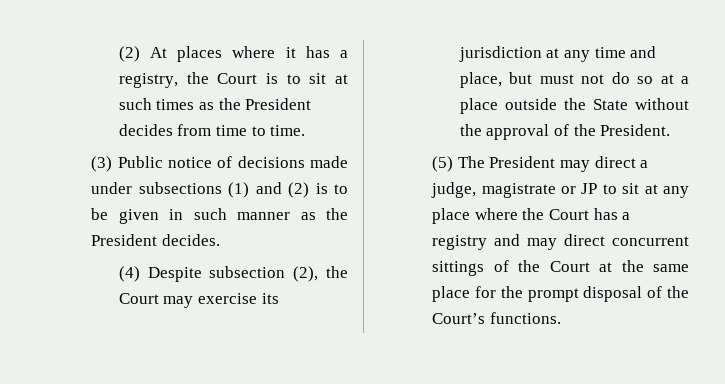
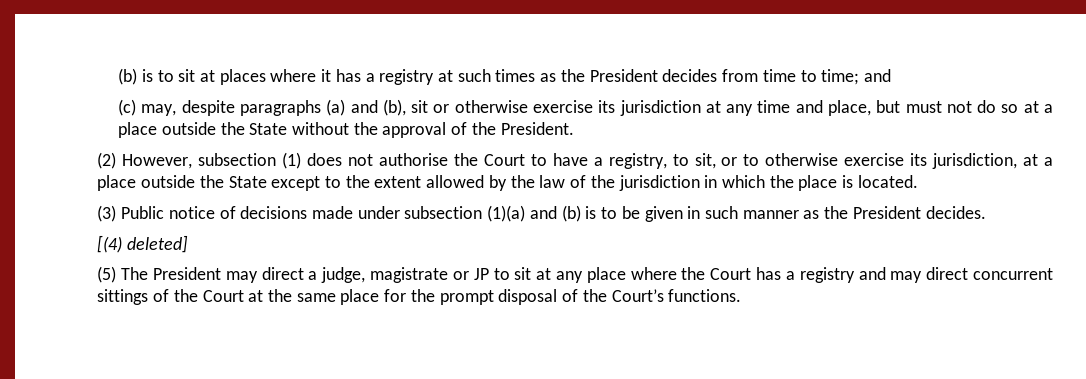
- (2) At places where it has a registry, the Court is to sit at such times as the President decides from time to time.
- (3) Public notice of decisions made under subsections (1) and (2) is to be given in such manner as the President decides.
- (4) Despite subsection (2), the Court may exercise its jurisdiction at any time and place, but must not do so at a place outside the State without the approval of the President.
+ (b) is to sit at places where it has a registry at such times as the President decides from time to time; and
+ (c) may, despite paragraphs (a) and (b), sit or otherwise exercise its jurisdiction at any time and place, but must not do so at a place outside the State without the approval of the President.
+ (2) However, subsection (1) does not authorise the Court to have a registry, to sit, or to otherwise exercise its jurisdiction, at a place outside the State except to the extent allowed by the law of the jurisdiction in which the place is located.
+ (3) Public notice of decisions made under subsection (1)(a) and (b) is to be given in such manner as the President decides.
+ [(4) deleted]

